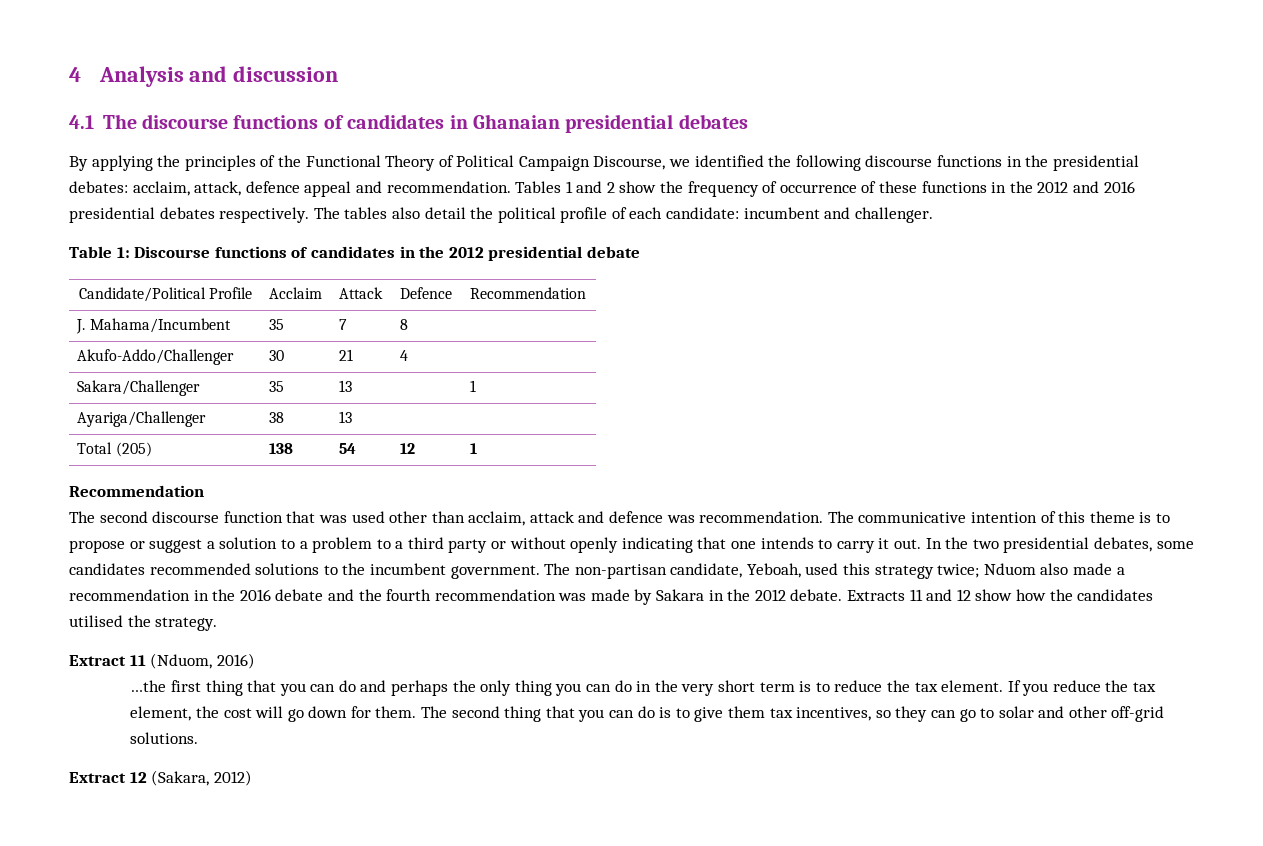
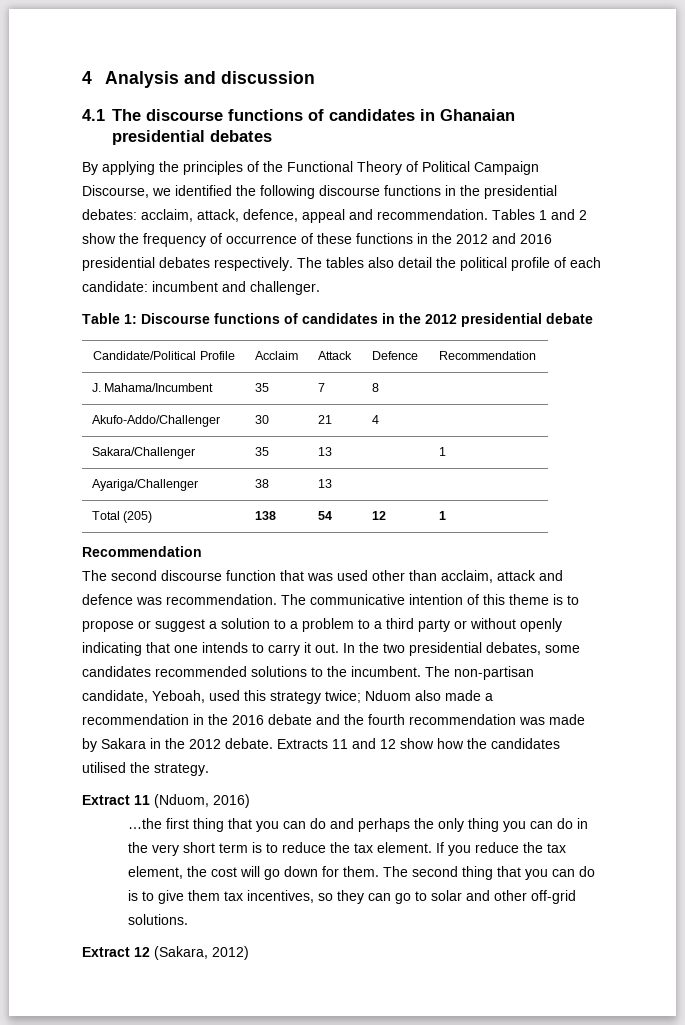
- By applying the principles of the Functional Theory of Political Campaign Discourse, we identified the following discourse functions in the presidential debates: acclaim, attack, defence appeal and recommendation.
+ By applying the principles of the Functional Theory of Political Campaign Discourse, we identified the following discourse functions in the presidential debates: acclaim, attack, defence, appeal and recommendation.
- In the two presidential debates, some candidates recommended solutions to the incumbent government.
+ In the two presidential debates, some candidates recommended solutions to the incumbent.

